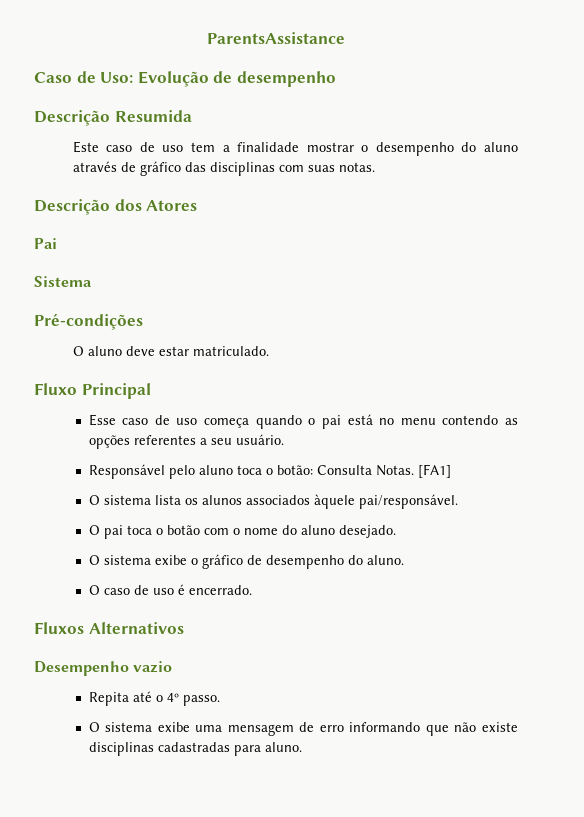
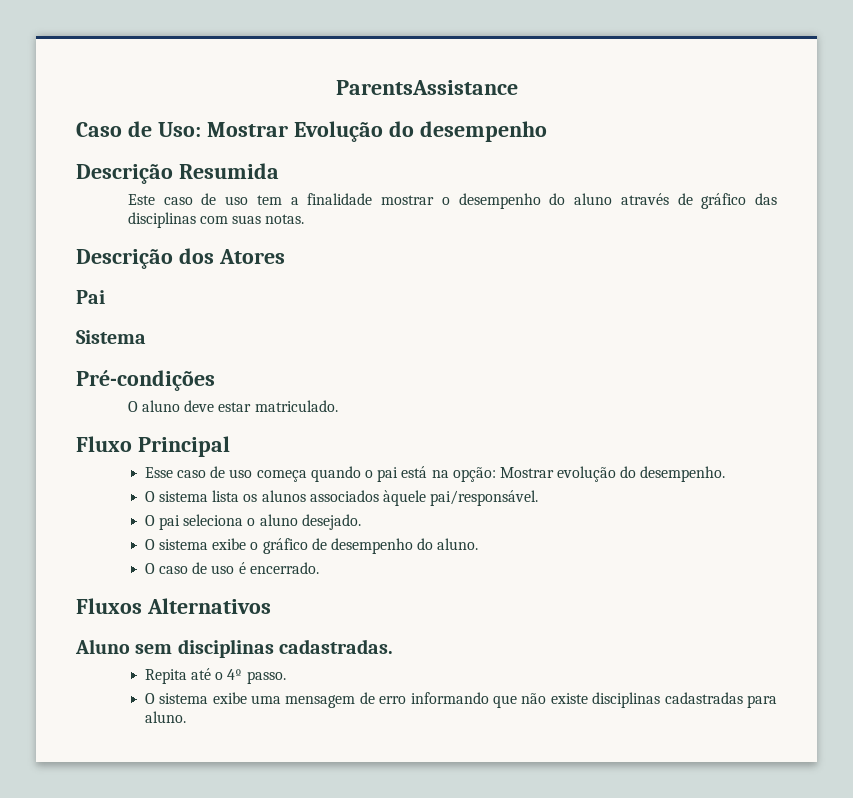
- Caso de Uso: Evolução de desempenho
+ Caso de Uso: Mostrar Evolução do desempenho
- Esse caso de uso começa quando o pai está no menu contendo as opções referentes a seu usuário.
- Responsável pelo aluno toca o botão: Consulta Notas. [FA1]
+ Esse caso de uso começa quando o pai está na opção: Mostrar evolução do desempenho.
- O pai toca o botão com o nome do aluno desejado.
+ O pai seleciona o aluno desejado.
- Desempenho vazio
+ Aluno sem disciplinas cadastradas.

